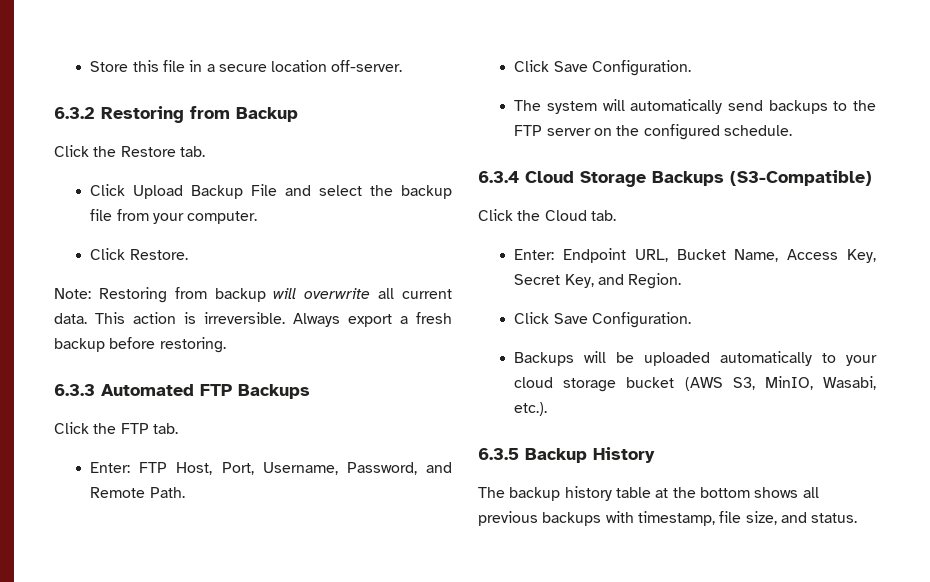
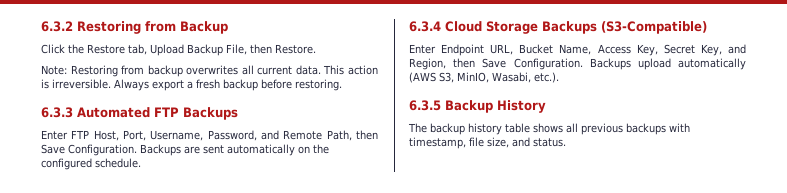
- Store this file in a secure location off-server.
- Click the Restore tab.
- Click Upload Backup File and select the backup file from your computer.
- Click Restore.
+ Click the Restore tab, Upload Backup File, then Restore.
- Note: Restoring from backup will overwrite all current data.
+ Note: Restoring from backup overwrites all current data.
- Click the FTP tab.
- Enter: FTP Host, Port, Username, Password, and Remote Path.
- Click Save Configuration.
- The system will automatically send backups to the FTP server on the configured schedule.
+ Enter FTP Host, Port, Username, Password, and Remote Path, then Save Configuration. Backups are sent automatically on the configured schedule.
- Click the Cloud tab.
- Enter: Endpoint URL, Bucket Name, Access Key, Secret Key, and Region.
- Click Save Configuration.
- Backups will be uploaded automatically to your cloud storage bucket (AWS S3, MinIO, Wasabi, etc.).
+ Enter Endpoint URL, Bucket Name, Access Key, Secret Key, and Region, then Save Configuration. Backups upload automatically (AWS S3, MinIO, Wasabi, etc.).
- The backup history table at the bottom shows all previous backups with timestamp, file size, and status.
+ The backup history table shows all previous backups with timestamp, file size, and status.

